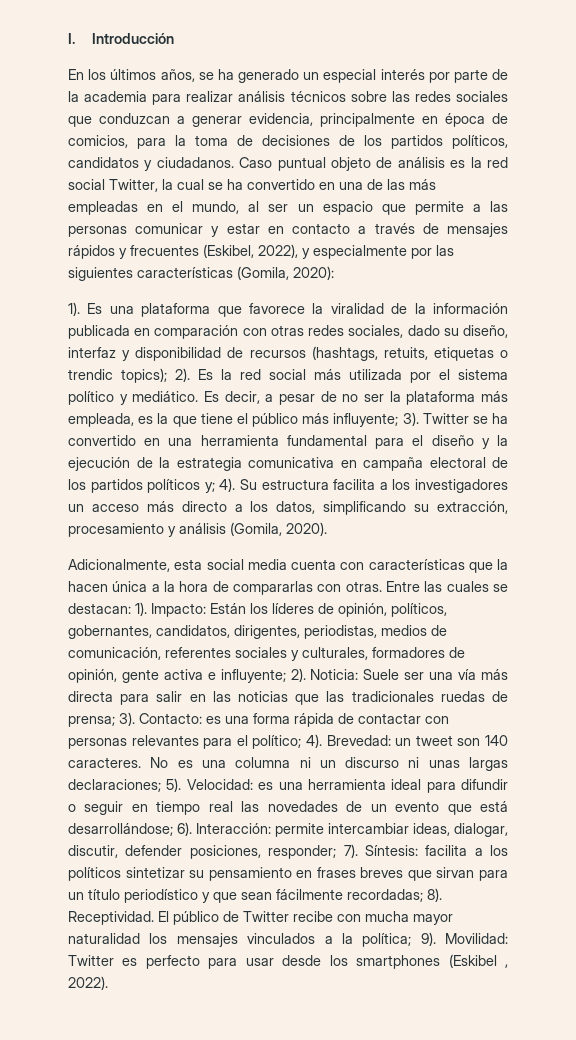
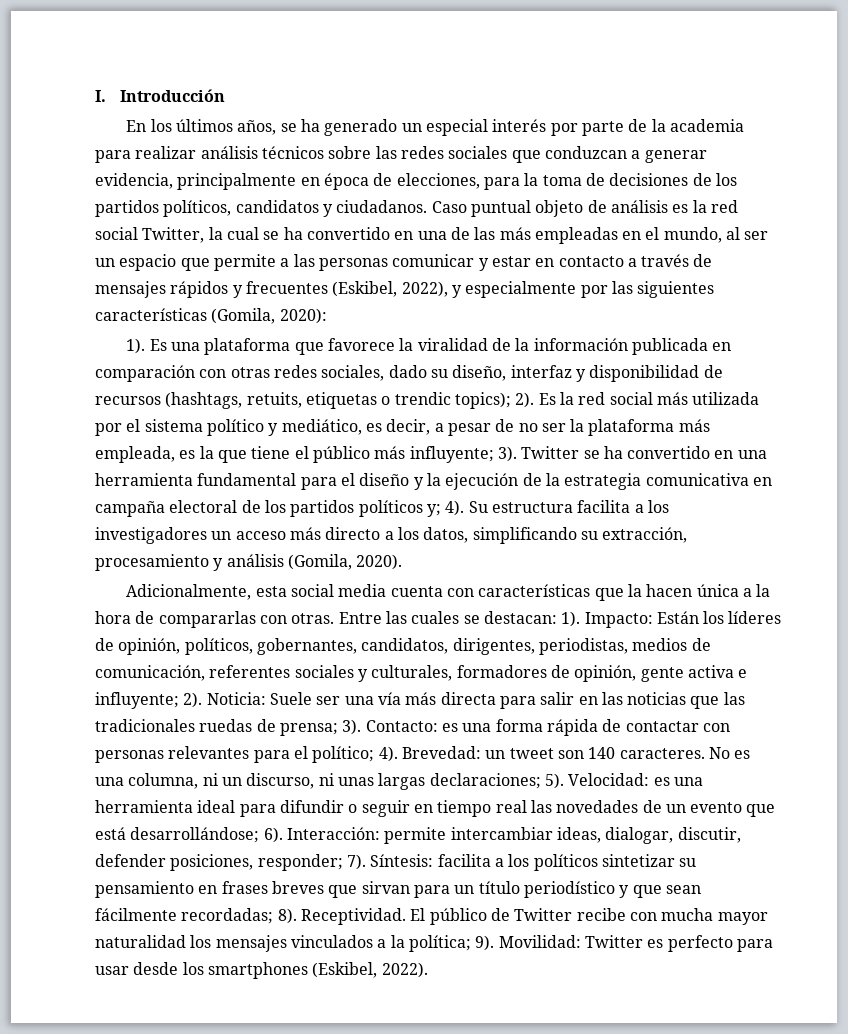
- En los últimos años, se ha generado un especial interés por parte de la academia para realizar análisis técnicos sobre las redes sociales que conduzcan a generar evidencia, principalmente en época de comicios, para la toma de decisiones de los partidos políticos, candidatos y ciudadanos.
+ En los últimos años, se ha generado un especial interés por parte de la academia para realizar análisis técnicos sobre las redes sociales que conduzcan a generar evidencia, principalmente en época de elecciones, para la toma de decisiones de los partidos políticos, candidatos y ciudadanos.
- Es la red social más utilizada por el sistema político y mediático. Es decir, a pesar de no ser la plataforma más empleada, es la que tiene el público más influyente; 3).
+ Es la red social más utilizada por el sistema político y mediático, es decir, a pesar de no ser la plataforma más empleada, es la que tiene el público más influyente; 3).
- No es una columna ni un discurso ni unas largas declaraciones; 5).
+ No es una columna, ni un discurso, ni unas largas declaraciones; 5).
- Movilidad: Twitter es perfecto para usar desde los smartphones (Eskibel , 2022).
+ Movilidad: Twitter es perfecto para usar desde los smartphones (Eskibel, 2022).

